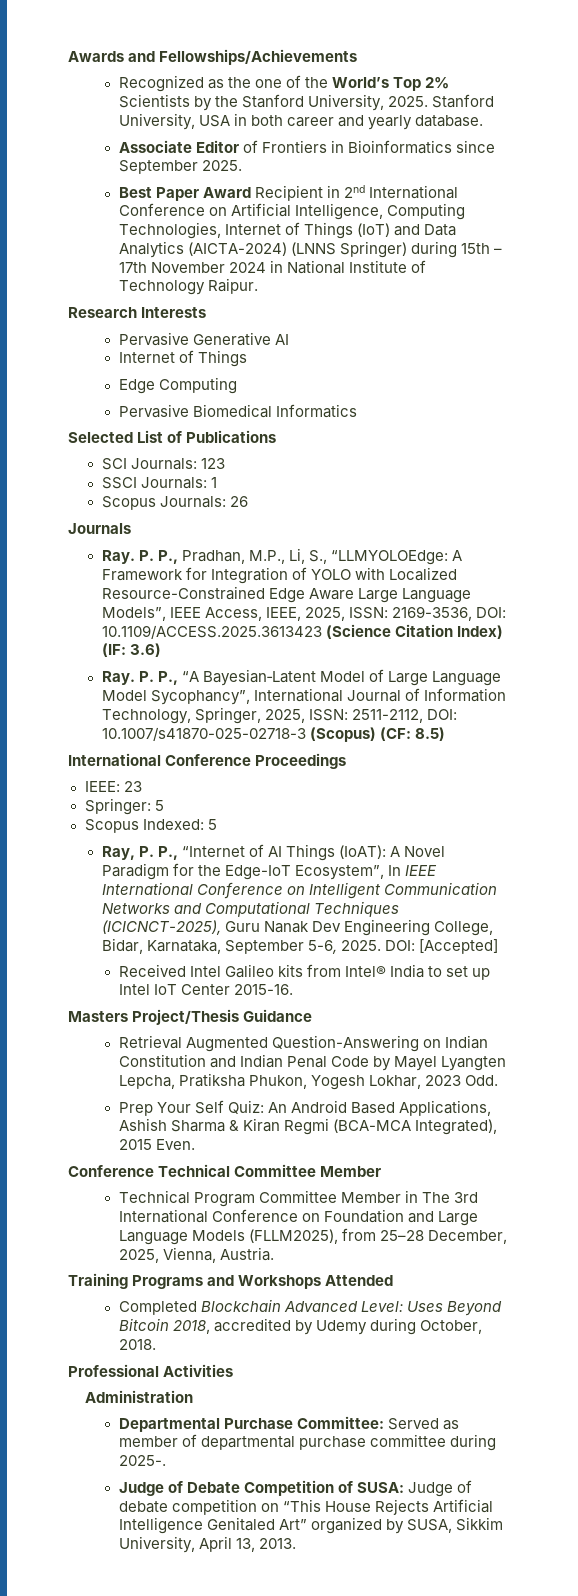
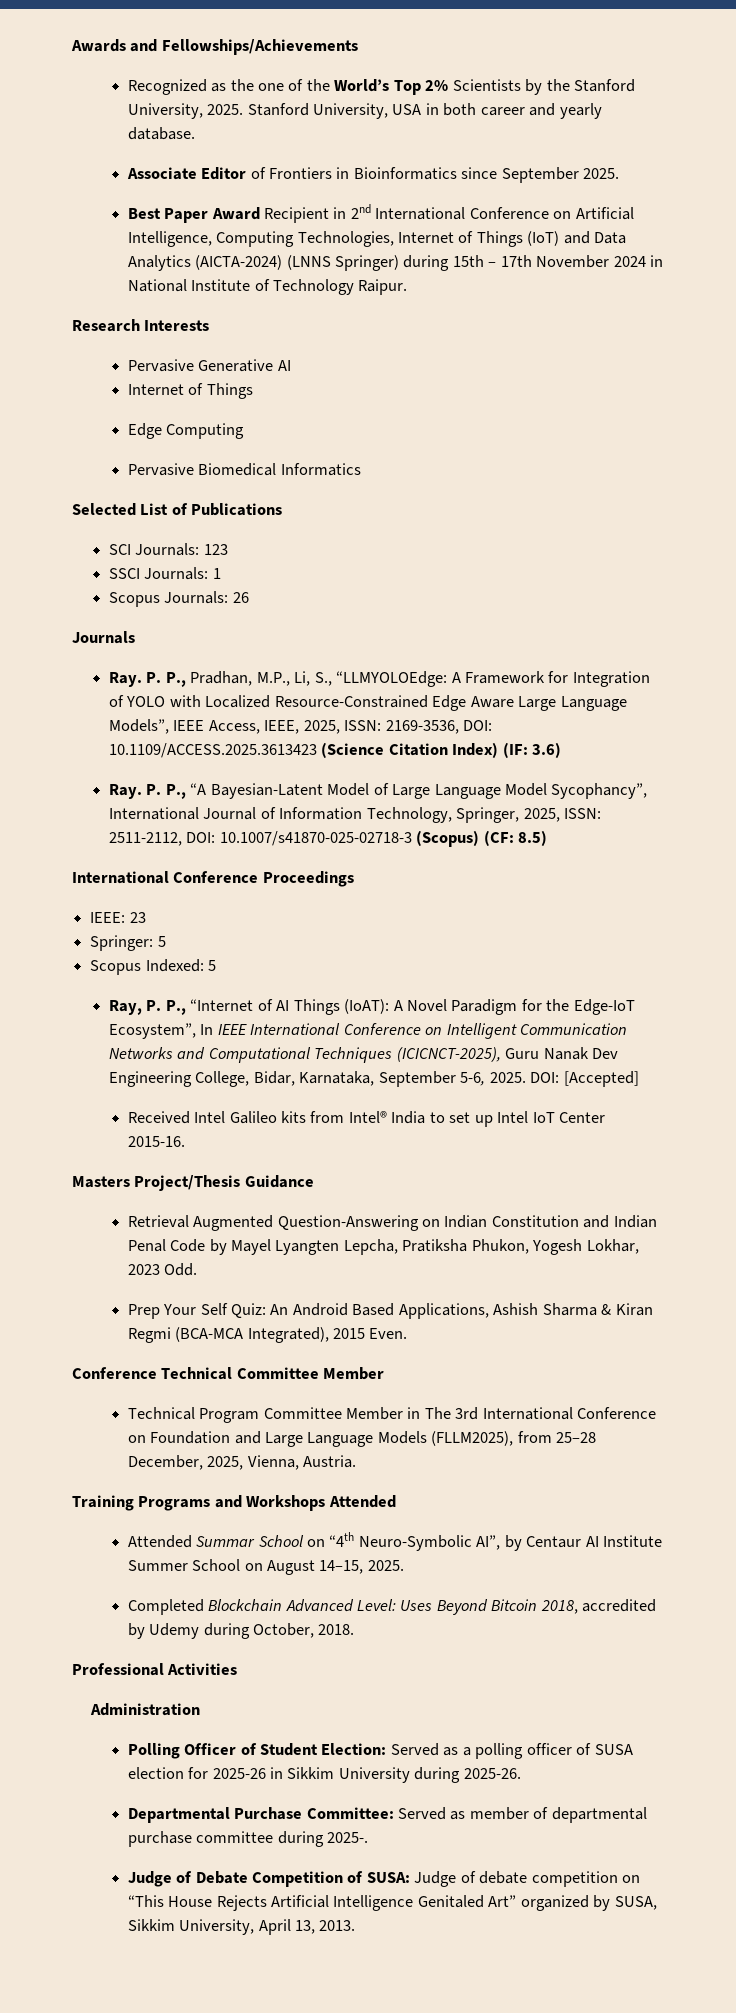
+ Attended Summar School on “4th Neuro-Symbolic AI”, by Centaur AI Institute Summer School on August 14–15, 2025.
+ Polling Officer of Student Election: Served as a polling officer of SUSA election for 2025-26 in Sikkim University during 2025-26.

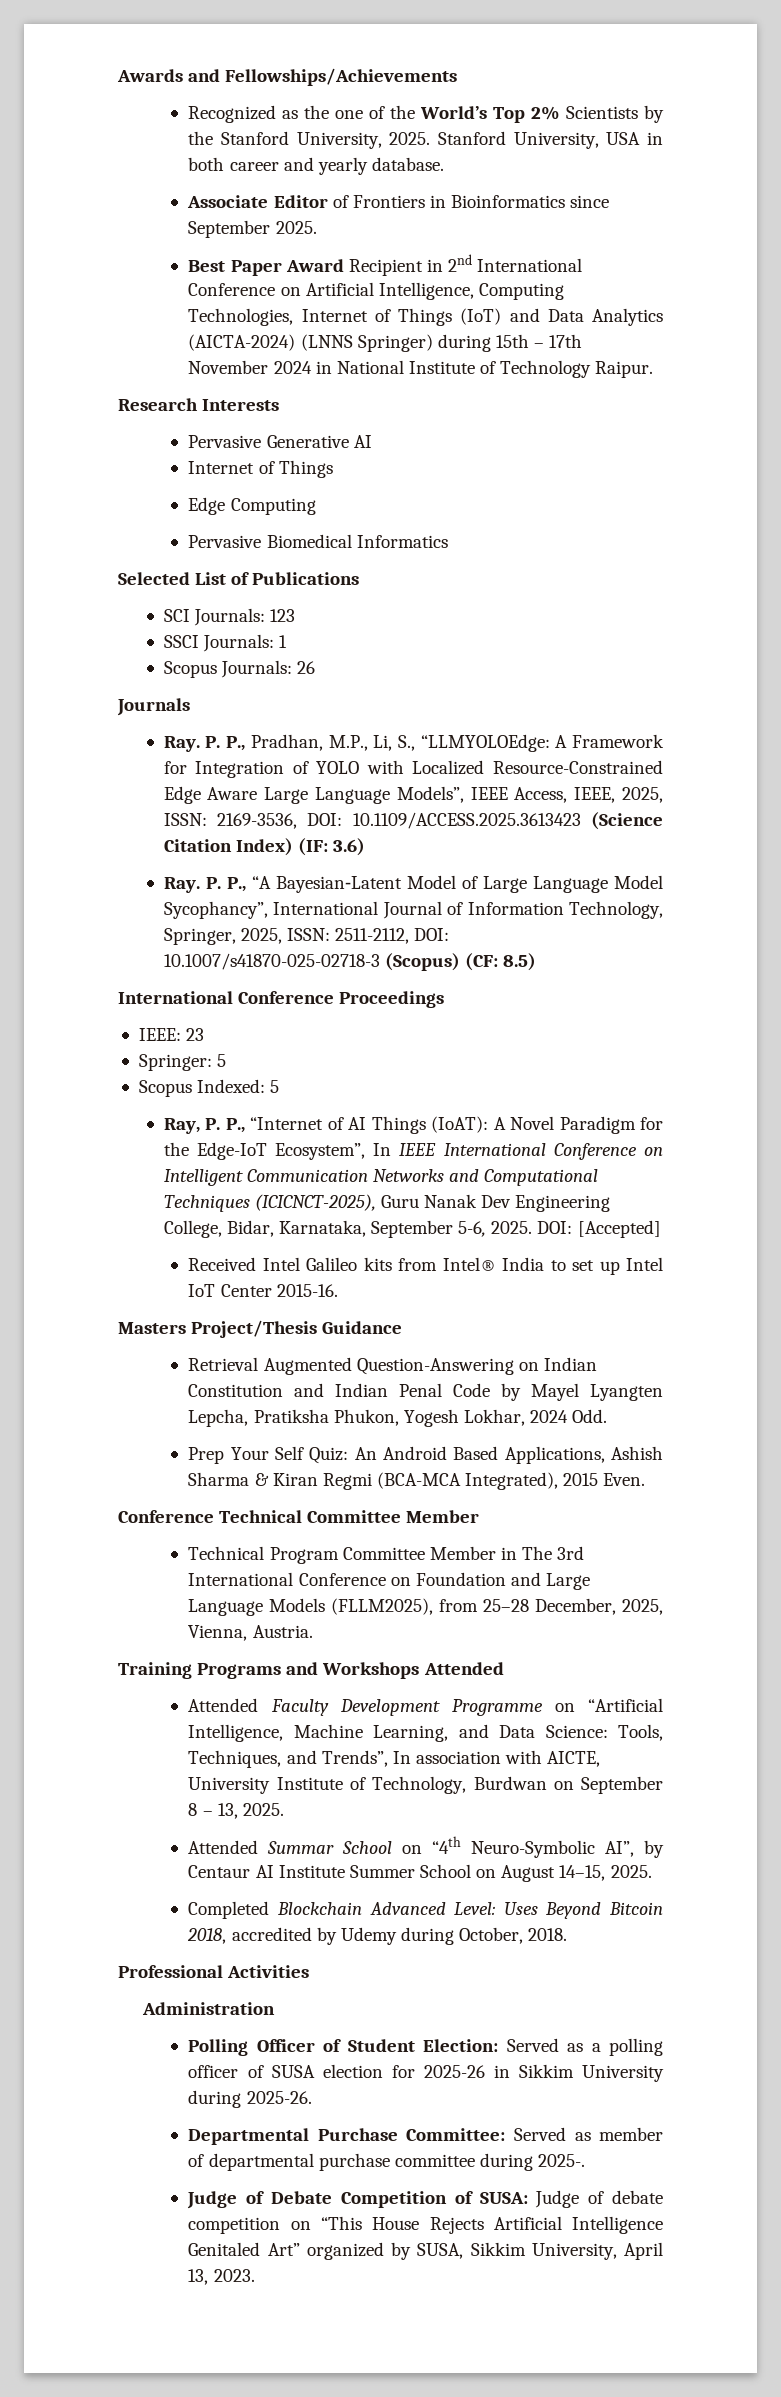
- Retrieval Augmented Question-Answering on Indian Constitution and Indian Penal Code by Mayel Lyangten Lepcha, Pratiksha Phukon, Yogesh Lokhar, 2023 Odd.
+ Retrieval Augmented Question-Answering on Indian Constitution and Indian Penal Code by Mayel Lyangten Lepcha, Pratiksha Phukon, Yogesh Lokhar, 2024 Odd.
+ Attended Faculty Development Programme on “Artificial Intelligence, Machine Learning, and Data Science: Tools, Techniques, and Trends”, In association with AICTE, University Institute of Technology, Burdwan on September 8 – 13, 2025.
- Judge of Debate Competition of SUSA: Judge of debate competition on “This House Rejects Artificial Intelligence Genitaled Art” organized by SUSA, Sikkim University, April 13, 2013.
+ Judge of Debate Competition of SUSA: Judge of debate competition on “This House Rejects Artificial Intelligence Genitaled Art” organized by SUSA, Sikkim University, April 13, 2023.

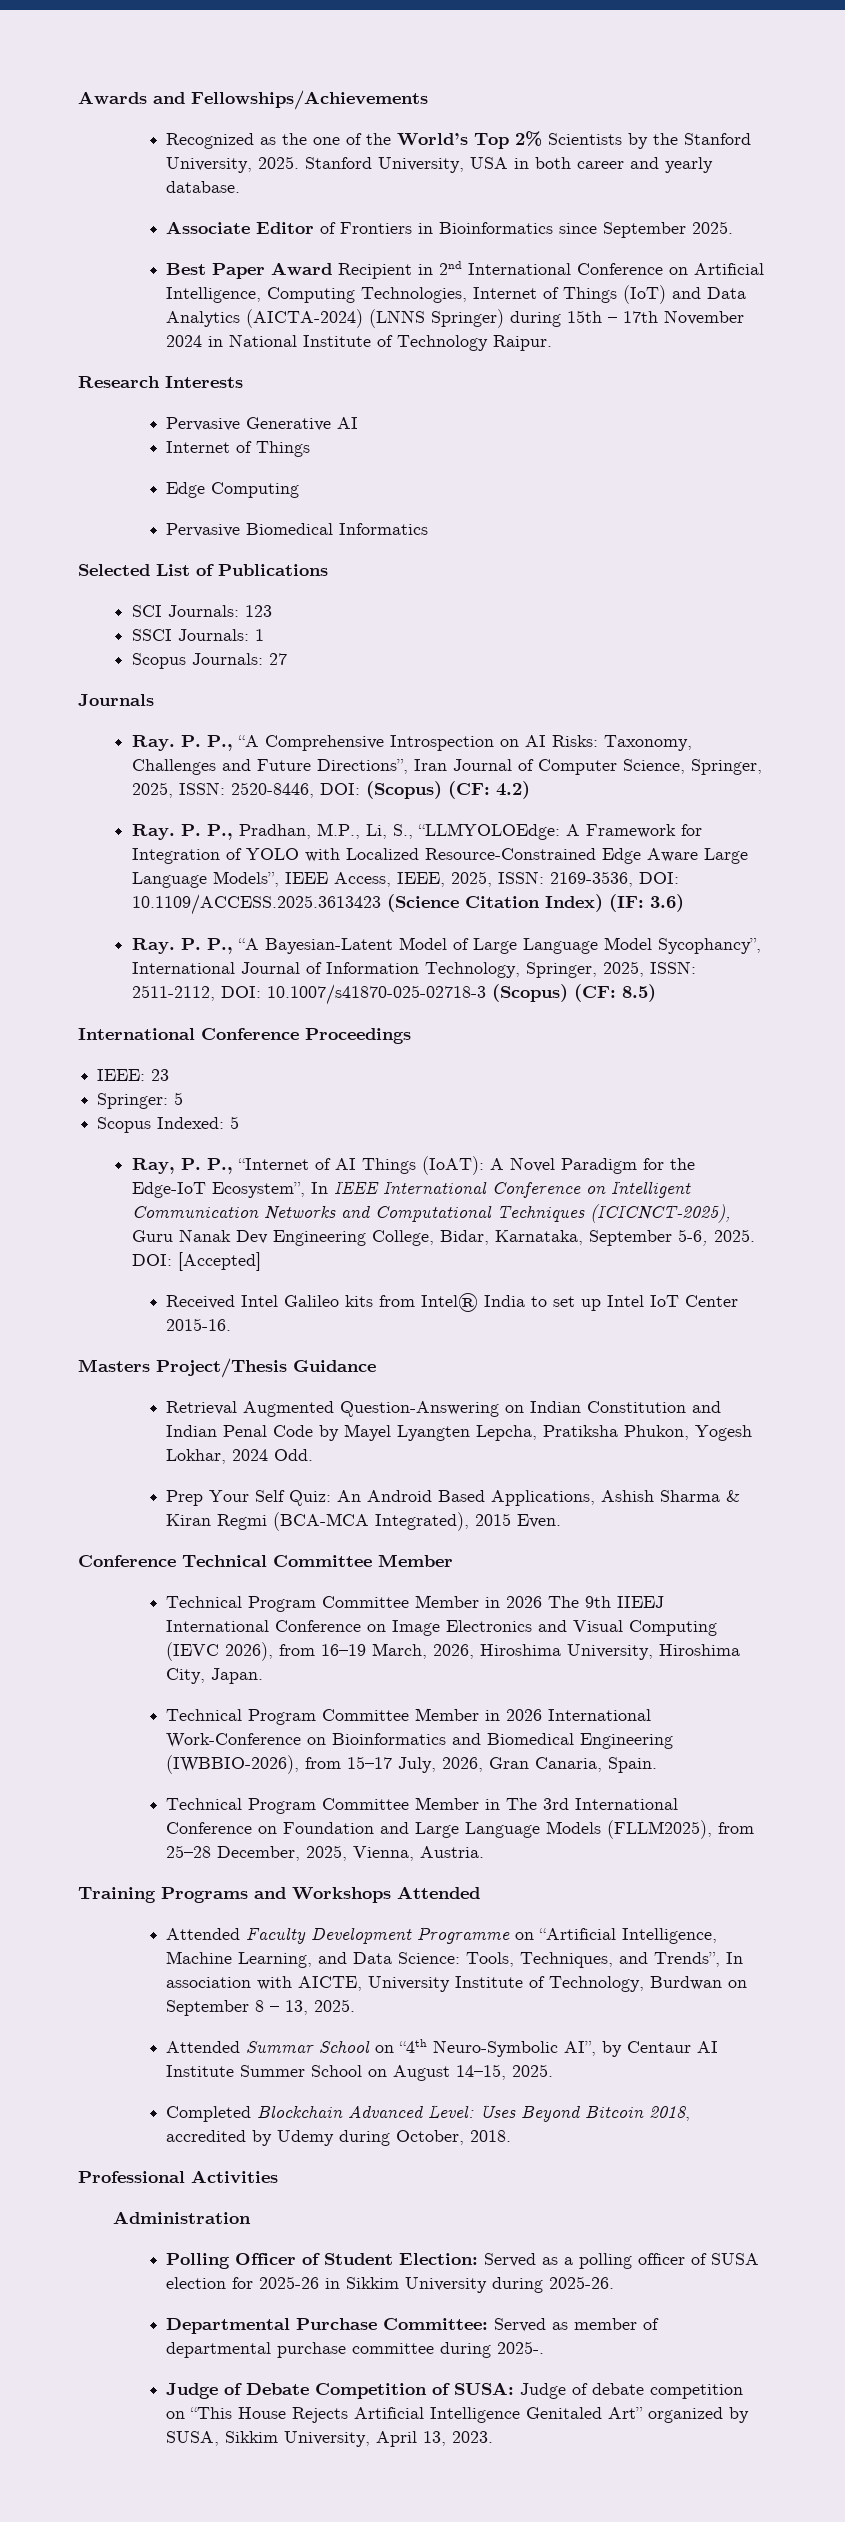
- Scopus Journals: 26
+ Scopus Journals: 27
+ Ray. P. P., “A Comprehensive Introspection on AI Risks: Taxonomy, Challenges and Future Directions”, Iran Journal of Computer Science, Springer, 2025, ISSN: 2520-8446, DOI: (Scopus) (CF: 4.2)
+ Technical Program Committee Member in 2026 The 9th IIEEJ International Conference on Image Electronics and Visual Computing (IEVC 2026), from 16–19 March, 2026, Hiroshima University, Hiroshima City, Japan.
+ Technical Program Committee Member in 2026 International Work-Conference on Bioinformatics and Biomedical Engineering (IWBBIO-2026), from 15–17 July, 2026, Gran Canaria, Spain.

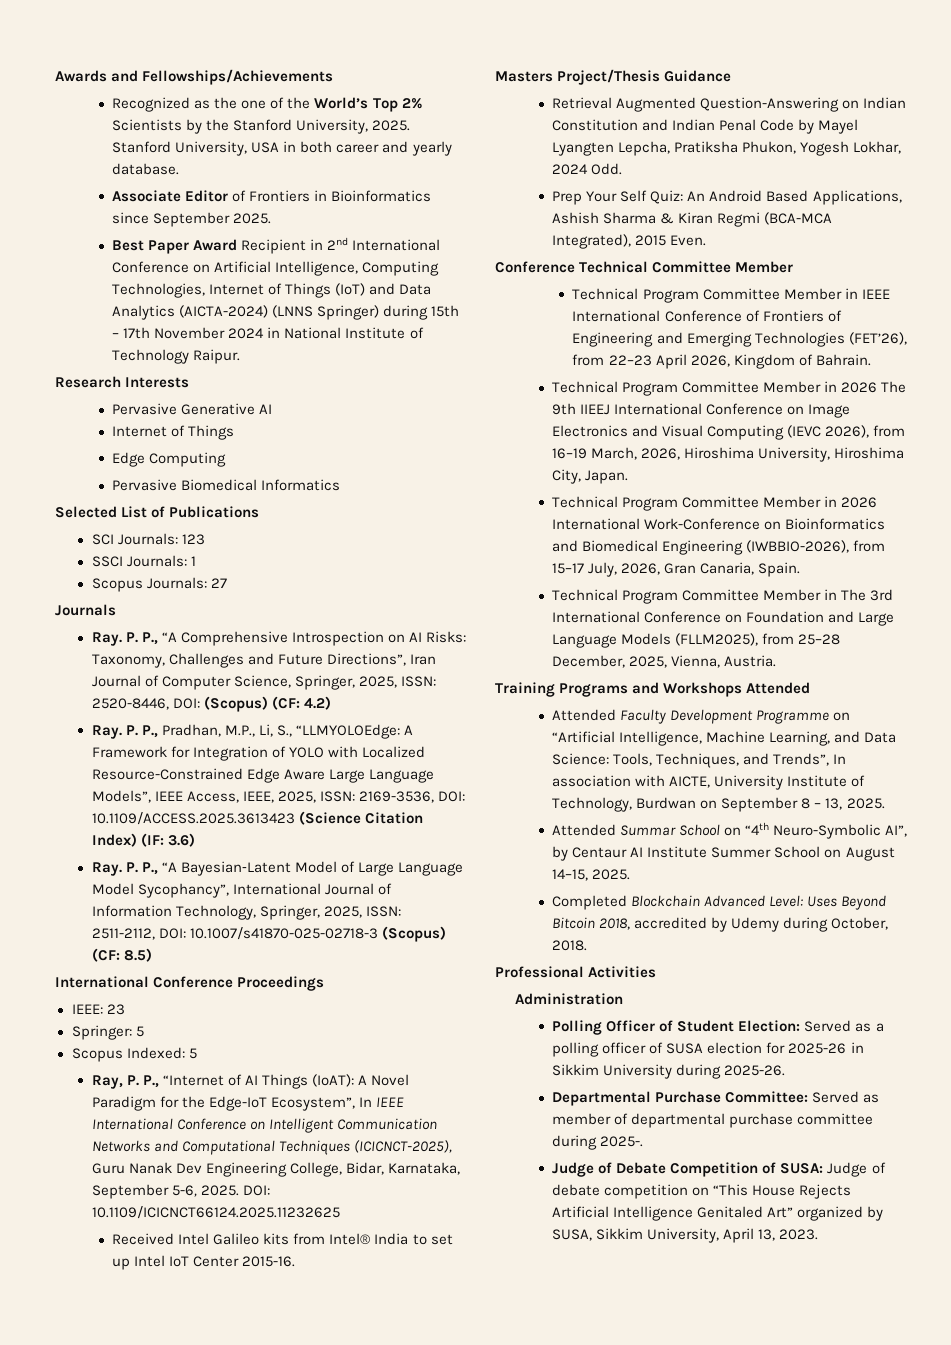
- DOI: [Accepted]
+ DOI: 10.1109/ICICNCT66124.2025.11232625
+ Technical Program Committee Member in IEEE International Conference of Frontiers of Engineering and Emerging Technologies (FET’26), from 22–23 April 2026, Kingdom of Bahrain.

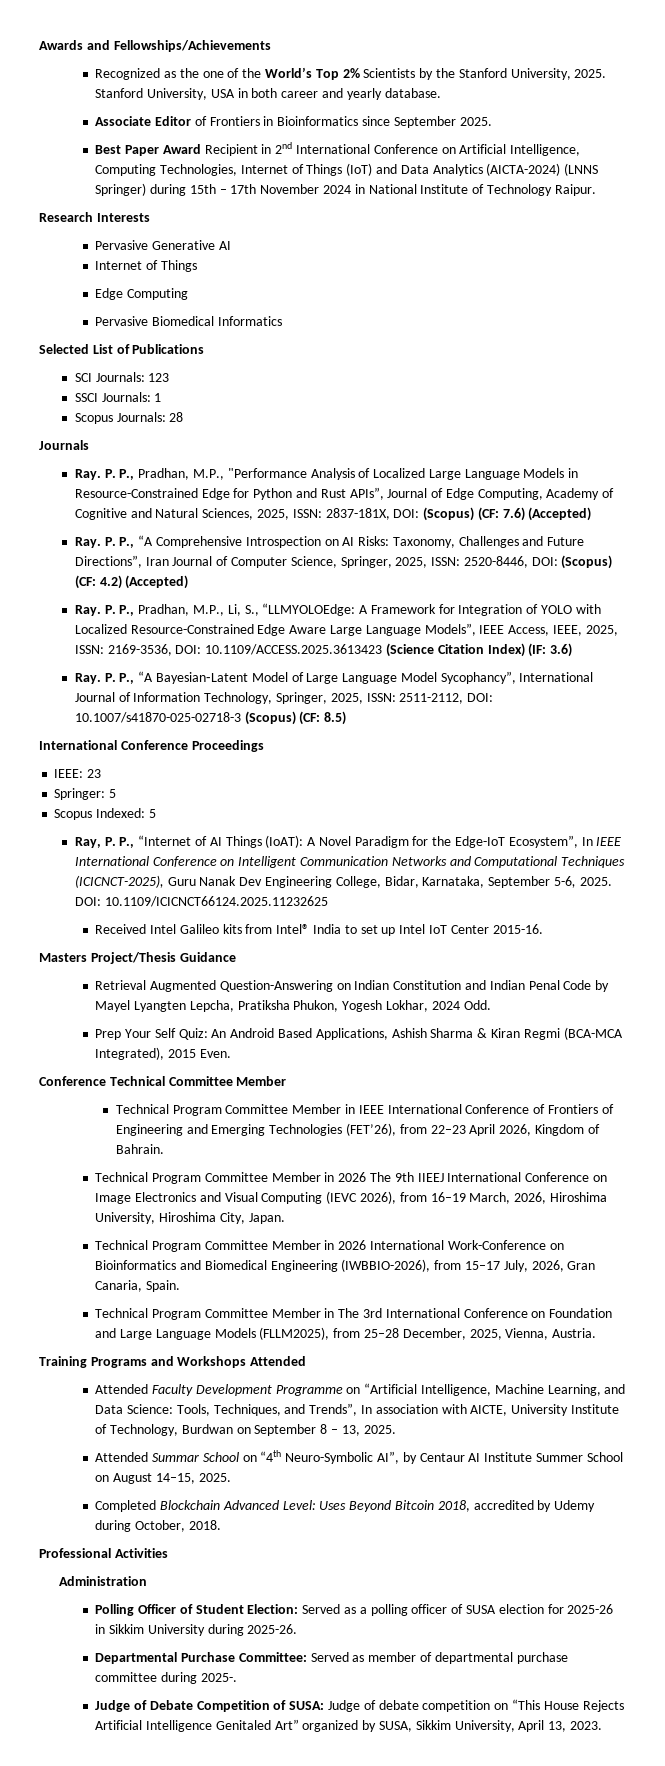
- Scopus Journals: 27
+ Scopus Journals: 28
+ Ray. P. P., Pradhan, M.P., "Performance Analysis of Localized Large Language Models in Resource-Constrained Edge for Python and Rust APIs”, Journal of Edge Computing, Academy of Cognitive and Natural Sciences, 2025, ISSN: 2837-181X, DOI: (Scopus) (CF: 7.6) (Accepted)
- Ray. P. P., “A Comprehensive Introspection on AI Risks: Taxonomy, Challenges and Future Directions”, Iran Journal of Computer Science, Springer, 2025, ISSN: 2520-8446, DOI: (Scopus) (CF: 4.2)
+ Ray. P. P., “A Comprehensive Introspection on AI Risks: Taxonomy, Challenges and Future Directions”, Iran Journal of Computer Science, Springer, 2025, ISSN: 2520-8446, DOI: (Scopus) (CF: 4.2) (Accepted)

